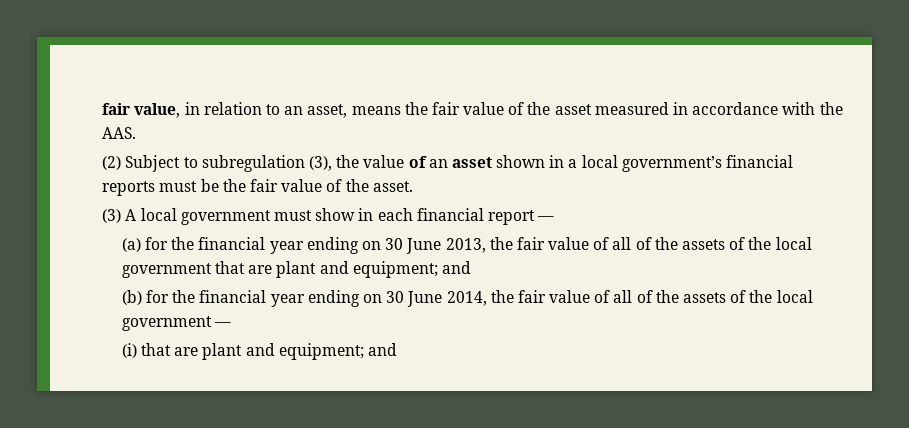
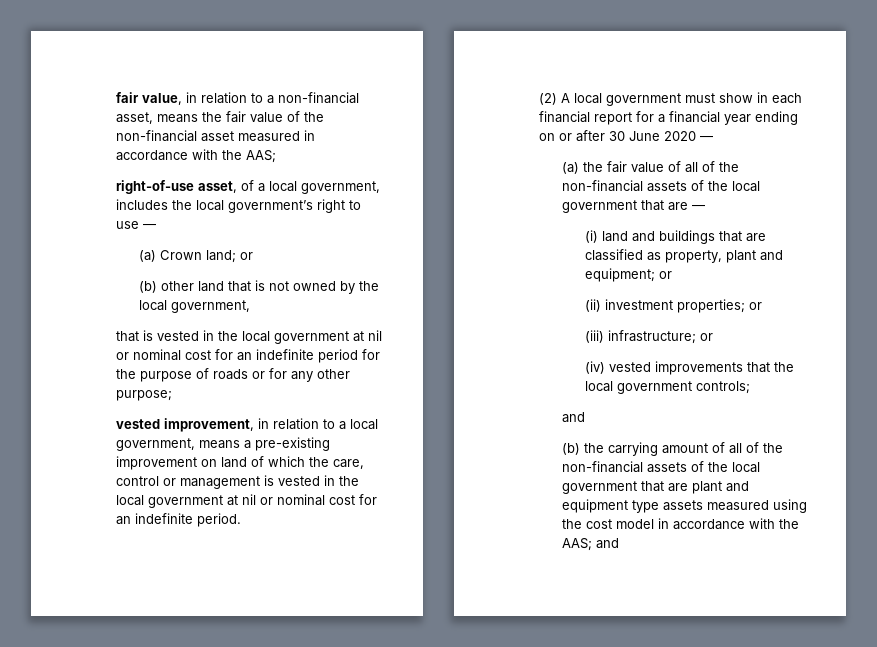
- fair value, in relation to an asset, means the fair value of the asset measured in accordance with the AAS.
- (2) Subject to subregulation (3), the value of an asset shown in a local government’s financial reports must be the fair value of the asset.
- (3) A local government must show in each financial report —
- (a) for the financial year ending on 30 June 2013, the fair value of all of the assets of the local government that are plant and equipment; and
- (b) for the financial year ending on 30 June 2014, the fair value of all of the assets of the local government —
- (i) that are plant and equipment; and
+ fair value, in relation to a non-financial asset, means the fair value of the non-financial asset measured in accordance with the AAS;
+ right-of-use asset, of a local government, includes the local government’s right to use —
+ (a) Crown land; or
+ (b) other land that is not owned by the local government,
+ that is vested in the local government at nil or nominal cost for an indefinite period for the purpose of roads or for any other purpose;
+ vested improvement, in relation to a local government, means a pre-existing improvement on land of which the care, control or management is vested in the local government at nil or nominal cost for an indefinite period.
+ (2) A local government must show in each financial report for a financial year ending on or after 30 June 2020 —
+ (a) the fair value of all of the non-financial assets of the local government that are —
+ (i) land and buildings that are classified as property, plant and equipment; or
+ (ii) investment properties; or
+ (iii) infrastructure; or
+ (iv) vested improvements that the local government controls;
+ and
+ (b) the carrying amount of all of the non-financial assets of the local government that are plant and equipment type assets measured using the cost model in accordance with the AAS; and

